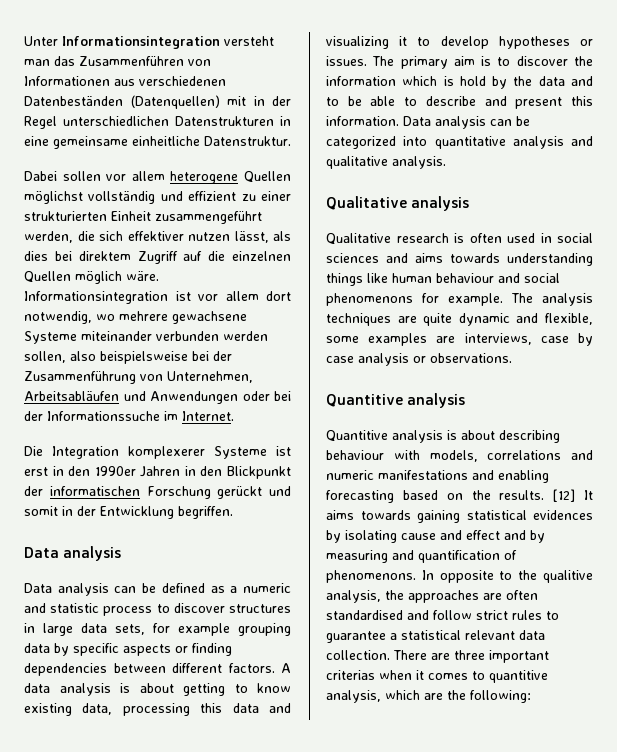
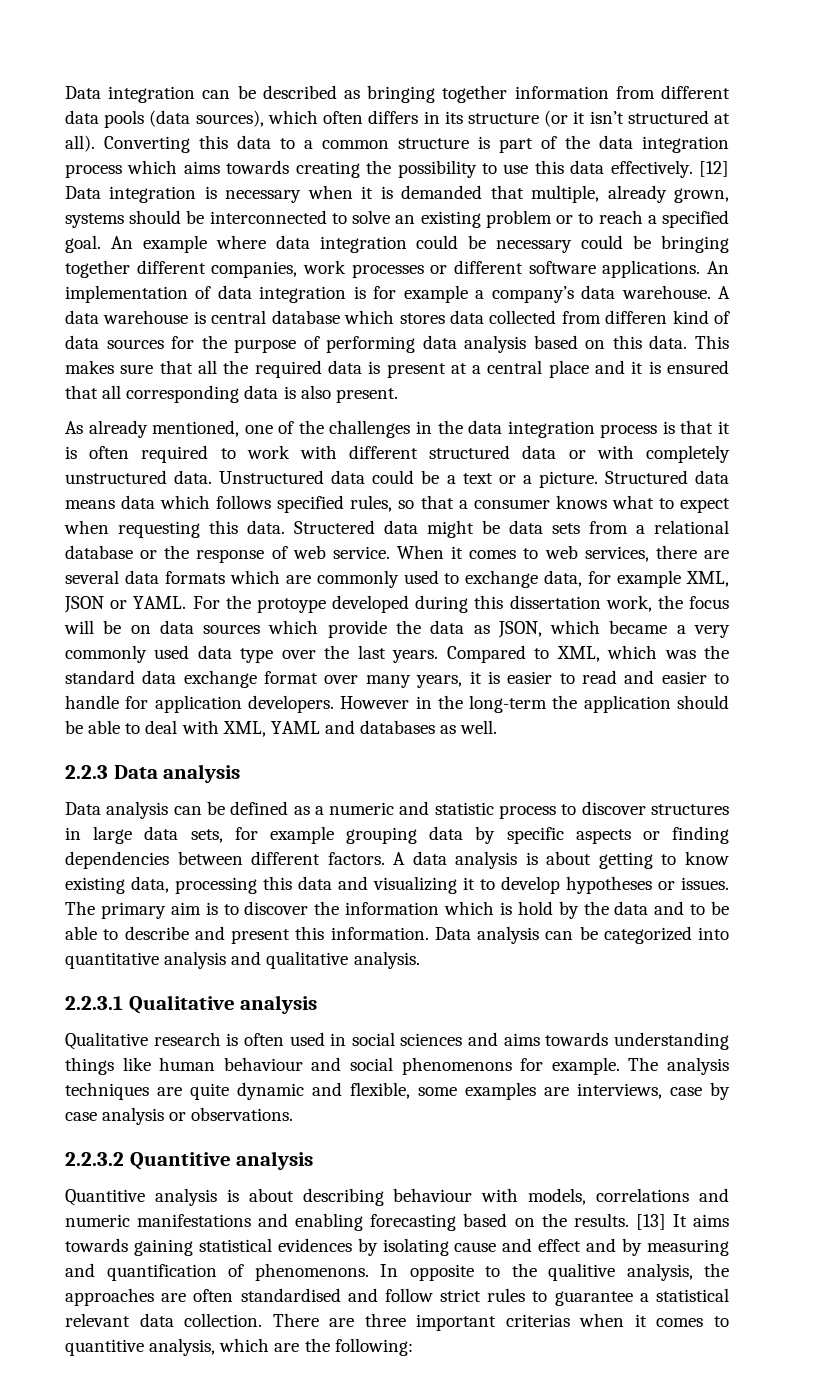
- Unter Informationsintegration versteht man das Zusammenführen von Informationen aus verschiedenen Datenbeständen (Datenquellen) mit in der Regel unterschiedlichen Datenstrukturen in eine gemeinsame einheitliche Datenstruktur.
- Dabei sollen vor allem heterogene Quellen möglichst vollständig und effizient zu einer strukturierten Einheit zusammengeführt werden, die sich effektiver nutzen lässt, als dies bei direktem Zugriff auf die einzelnen Quellen möglich wäre. Informationsintegration ist vor allem dort notwendig, wo mehrere gewachsene Systeme miteinander verbunden werden sollen, also beispielsweise bei der Zusammenführung von Unternehmen, Arbeitsabläufen und Anwendungen oder bei der Informationssuche im Internet.
- Die Integration komplexerer Systeme ist erst in den 1990er Jahren in den Blickpunkt der informatischen Forschung gerückt und somit in der Entwicklung begriffen.
- Data analysis
+ Data integration can be described as bringing together information from different data pools (data sources), which often differs in its structure (or it isn’t structured at all). Converting this data to a common structure is part of the data integration process which aims towards creating the possibility to use this data effectively. [12] Data integration is necessary when it is demanded that multiple, already grown, systems should be interconnected to solve an existing problem or to reach a specified goal. An example where data integration could be necessary could be bringing together different companies, work processes or different software applications. An implementation of data integration is for example a company’s data warehouse. A data warehouse is central database which stores data collected from differen kind of data sources for the purpose of performing data analysis based on this data. This makes sure that all the required data is present at a central place and it is ensured that all corresponding data is also present.
+ As already mentioned, one of the challenges in the data integration process is that it is often required to work with different structured data or with completely unstructured data. Unstructured data could be a text or a picture. Structured data means data which follows specified rules, so that a consumer knows what to expect when requesting this data. Structered data might be data sets from a relational database or the response of web service. When it comes to web services, there are several data formats which are commonly used to exchange data, for example XML, JSON or YAML. For the protoype developed during this dissertation work, the focus will be on data sources which provide the data as JSON, which became a very commonly used data type over the last years. Compared to XML, which was the standard data exchange format over many years, it is easier to read and easier to handle for application developers. However in the long-term the application should be able to deal with XML, YAML and databases as well.
+ 2.2.3 Data analysis
- Qualitative analysis
+ 2.2.3.1 Qualitative analysis
  The analysis techniques are quite dynamic and flexible, some examples are interviews, case by case analysis or observations.
- Quantitive analysis
+ 2.2.3.2 Quantitive analysis
- [12] It aims towards gaining statistical evidences by isolating cause and effect and by measuring and quantification of phenomenons.
+ [13] It aims towards gaining statistical evidences by isolating cause and effect and by measuring and quantification of phenomenons.

